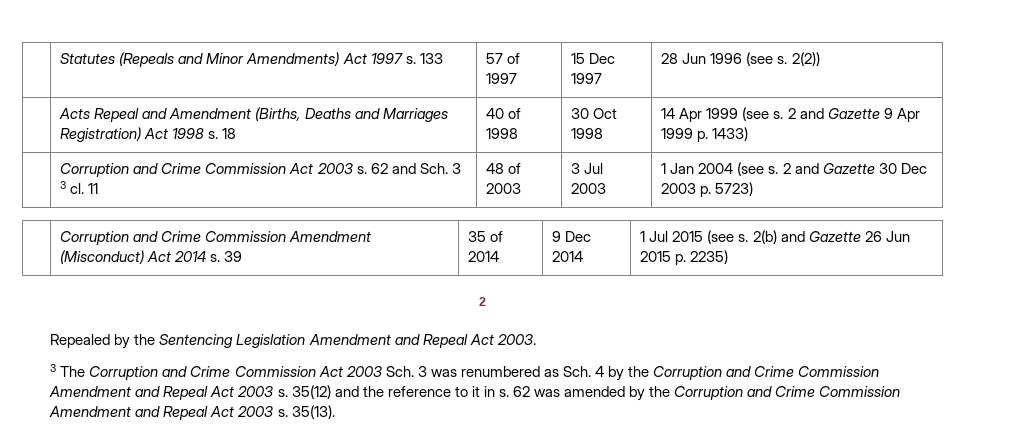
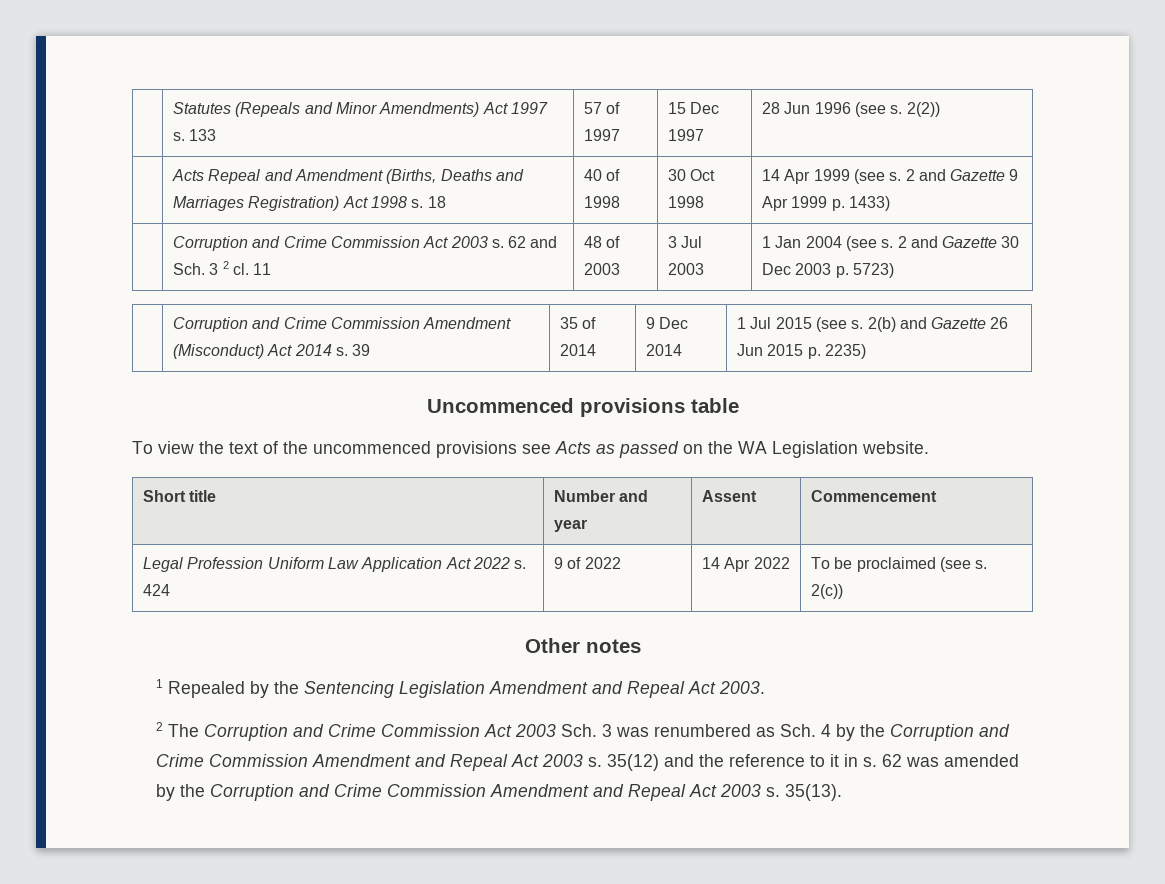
- | Corruption and Crime Commission Act 2003 s. 62 and Sch. 3 3 cl. 11 | 48 of 2003 | 3 Jul 2003 | 1 Jan 2004 (see s. 2 and Gazette 30 Dec 2003 p. 5723)
+ | Corruption and Crime Commission Act 2003 s. 62 and Sch. 3 2 cl. 11 | 48 of 2003 | 3 Jul 2003 | 1 Jan 2004 (see s. 2 and Gazette 30 Dec 2003 p. 5723)
  | Corruption and Crime Commission Amendment (Misconduct) Act 2014 s. 39 | 35 of 2014 | 9 Dec 2014 | 1 Jul 2015 (see s. 2(b) and Gazette 26 Jun 2015 p. 2235)
- 2
- Repealed by the Sentencing Legislation Amendment and Repeal Act 2003.
+ Uncommenced provisions table
+ To view the text of the uncommenced provisions see Acts as passed on the WA Legislation website.
+ Short title | Number and year | Assent | Commencement
+ Legal Profession Uniform Law Application Act 2022 s. 424 | 9 of 2022 | 14 Apr 2022 | To be proclaimed (see s. 2(c))
+ Other notes
+ 1 Repealed by the Sentencing Legislation Amendment and Repeal Act 2003.
- 3 The Corruption and Crime Commission Act 2003 Sch. 3 was renumbered as Sch. 4 by the Corruption and Crime Commission Amendment and Repeal Act 2003 s.
+ 2 The Corruption and Crime Commission Act 2003 Sch. 3 was renumbered as Sch. 4 by the Corruption and Crime Commission Amendment and Repeal Act 2003 s.

